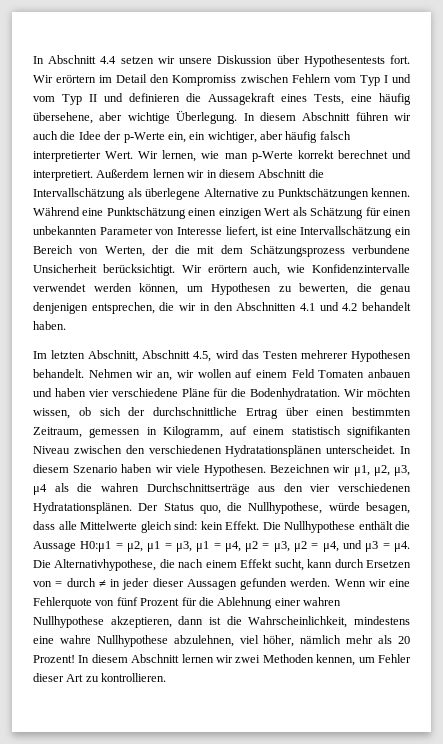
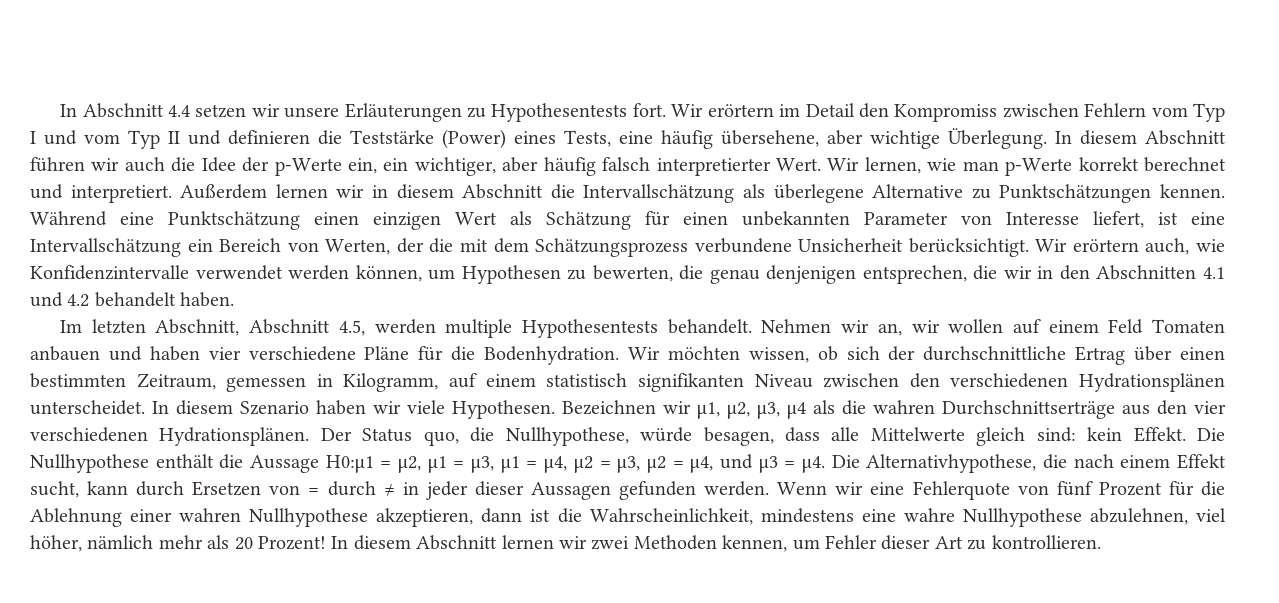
- In Abschnitt 4.4 setzen wir unsere Diskussion über Hypothesentests fort.
+ In Abschnitt 4.4 setzen wir unsere Erläuterungen zu Hypothesentests fort.
- Wir erörtern im Detail den Kompromiss zwischen Fehlern vom Typ I und vom Typ II und definieren die Aussagekraft eines Tests, eine häufig übersehene, aber wichtige Überlegung.
+ Wir erörtern im Detail den Kompromiss zwischen Fehlern vom Typ I und vom Typ II und definieren die Teststärke (Power) eines Tests, eine häufig übersehene, aber wichtige Überlegung.
- Im letzten Abschnitt, Abschnitt 4.5, wird das Testen mehrerer Hypothesen behandelt.
+ Im letzten Abschnitt, Abschnitt 4.5, werden multiple Hypothesentests behandelt.
- Nehmen wir an, wir wollen auf einem Feld Tomaten anbauen und haben vier verschiedene Pläne für die Bodenhydratation.
+ Nehmen wir an, wir wollen auf einem Feld Tomaten anbauen und haben vier verschiedene Pläne für die Bodenhydration.
- Wir möchten wissen, ob sich der durchschnittliche Ertrag über einen bestimmten Zeitraum, gemessen in Kilogramm, auf einem statistisch signifikanten Niveau zwischen den verschiedenen Hydratationsplänen unterscheidet.
+ Wir möchten wissen, ob sich der durchschnittliche Ertrag über einen bestimmten Zeitraum, gemessen in Kilogramm, auf einem statistisch signifikanten Niveau zwischen den verschiedenen Hydrationsplänen unterscheidet.
- Bezeichnen wir μ1, μ2, μ3, μ4 als die wahren Durchschnittserträge aus den vier verschiedenen Hydratationsplänen.
+ Bezeichnen wir μ1, μ2, μ3, μ4 als die wahren Durchschnittserträge aus den vier verschiedenen Hydrationsplänen.

